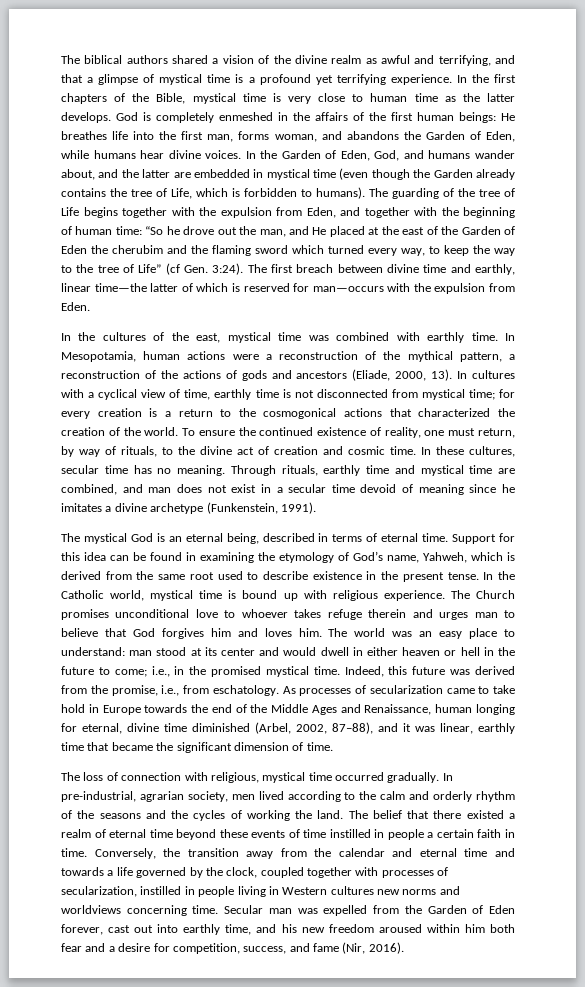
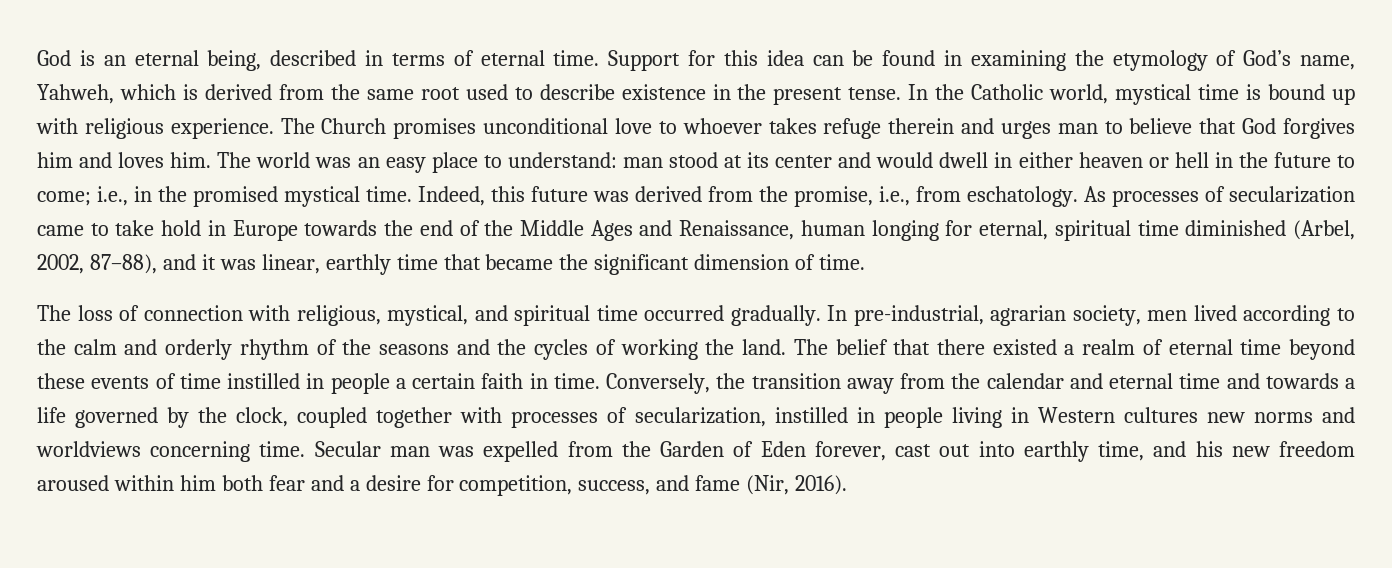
- The biblical authors shared a vision of the divine realm as awful and terrifying, and that a glimpse of mystical time is a profound yet terrifying experience. In the first chapters of the Bible, mystical time is very close to human time as the latter develops. God is completely enmeshed in the affairs of the first human beings: He breathes life into the first man, forms woman, and abandons the Garden of Eden, while humans hear divine voices. In the Garden of Eden, God, and humans wander about, and the latter are embedded in mystical time (even though the Garden already contains the tree of Life, which is forbidden to humans). The guarding of the tree of Life begins together with the expulsion from Eden, and together with the beginning of human time: “So he drove out the man, and He placed at the east of the Garden of Eden the cherubim and the flaming sword which turned every way, to keep the way to the tree of Life” (cf Gen. 3:24). The first breach between divine time and earthly, linear time—the latter of which is reserved for man—occurs with the expulsion from Eden.
- In the cultures of the east, mystical time was combined with earthly time. In Mesopotamia, human actions were a reconstruction of the mythical pattern, a reconstruction of the actions of gods and ancestors (Eliade, 2000, 13). In cultures with a cyclical view of time, earthly time is not disconnected from mystical time; for every creation is a return to the cosmogonical actions that characterized the creation of the world. To ensure the continued existence of reality, one must return, by way of rituals, to the divine act of creation and cosmic time. In these cultures, secular time has no meaning. Through rituals, earthly time and mystical time are combined, and man does not exist in a secular time devoid of meaning since he imitates a divine archetype (Funkenstein, 1991).
- The mystical God is an eternal being, described in terms of eternal time.
+ God is an eternal being, described in terms of eternal time.
- As processes of secularization came to take hold in Europe towards the end of the Middle Ages and Renaissance, human longing for eternal, divine time diminished (Arbel, 2002, 87–88), and it was linear, earthly time that became the significant dimension of time.
+ As processes of secularization came to take hold in Europe towards the end of the Middle Ages and Renaissance, human longing for eternal, spiritual time diminished (Arbel, 2002, 87–88), and it was linear, earthly time that became the significant dimension of time.
- The loss of connection with religious, mystical time occurred gradually.
+ The loss of connection with religious, mystical, and spiritual time occurred gradually.

